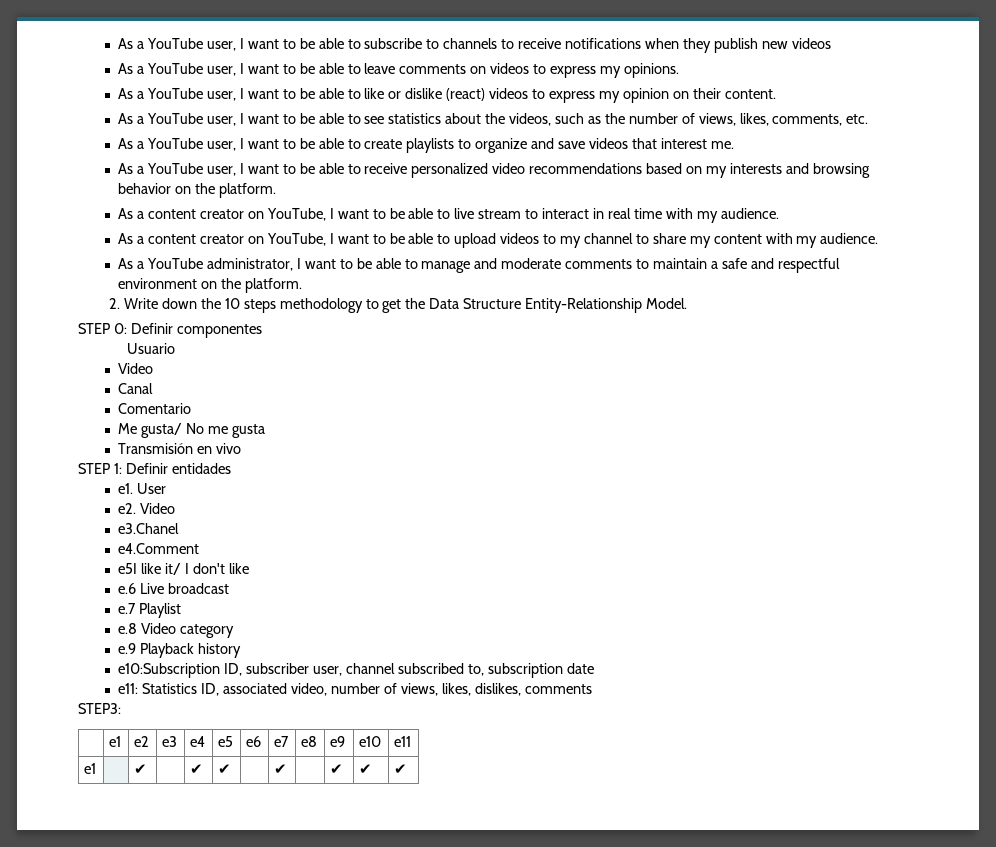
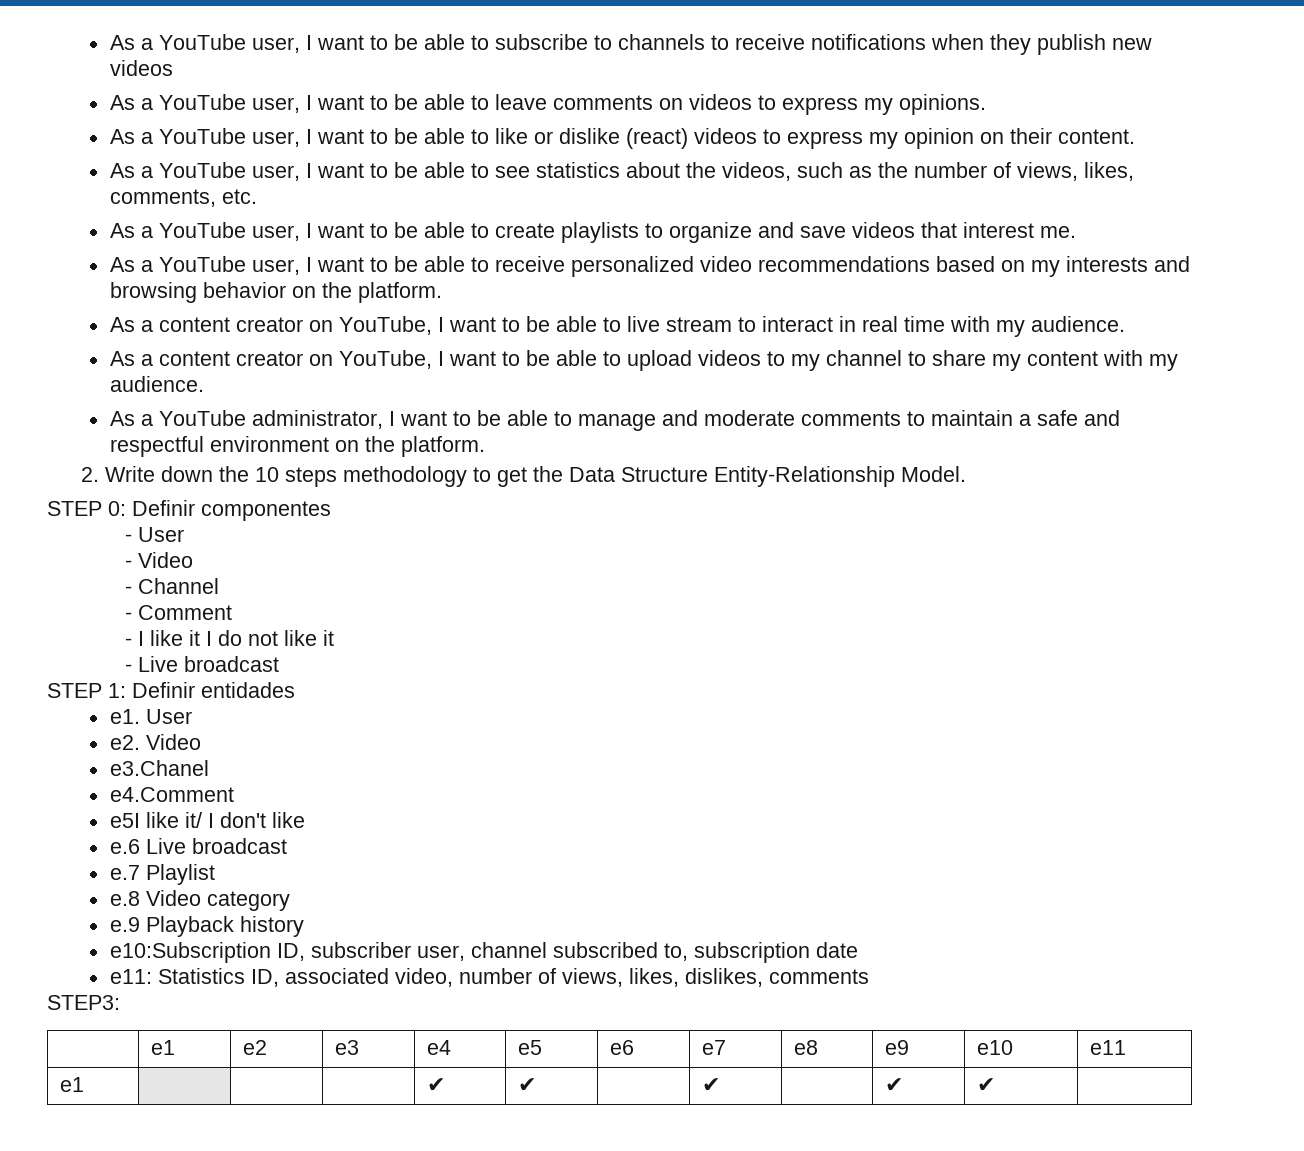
- Usuario
- Video
- Canal
- Comentario
- Me gusta/ No me gusta
- Transmisión en vivo
+ - User
+ - Video
+ - Channel
+ - Comment
+ - I like it I do not like it
+ - Live broadcast
- e1 | | ✔ | | ✔ | ✔ | | ✔ | | ✔ | ✔ | ✔
+ e1 | | | | ✔ | ✔ | | ✔ | | ✔ | ✔ |

